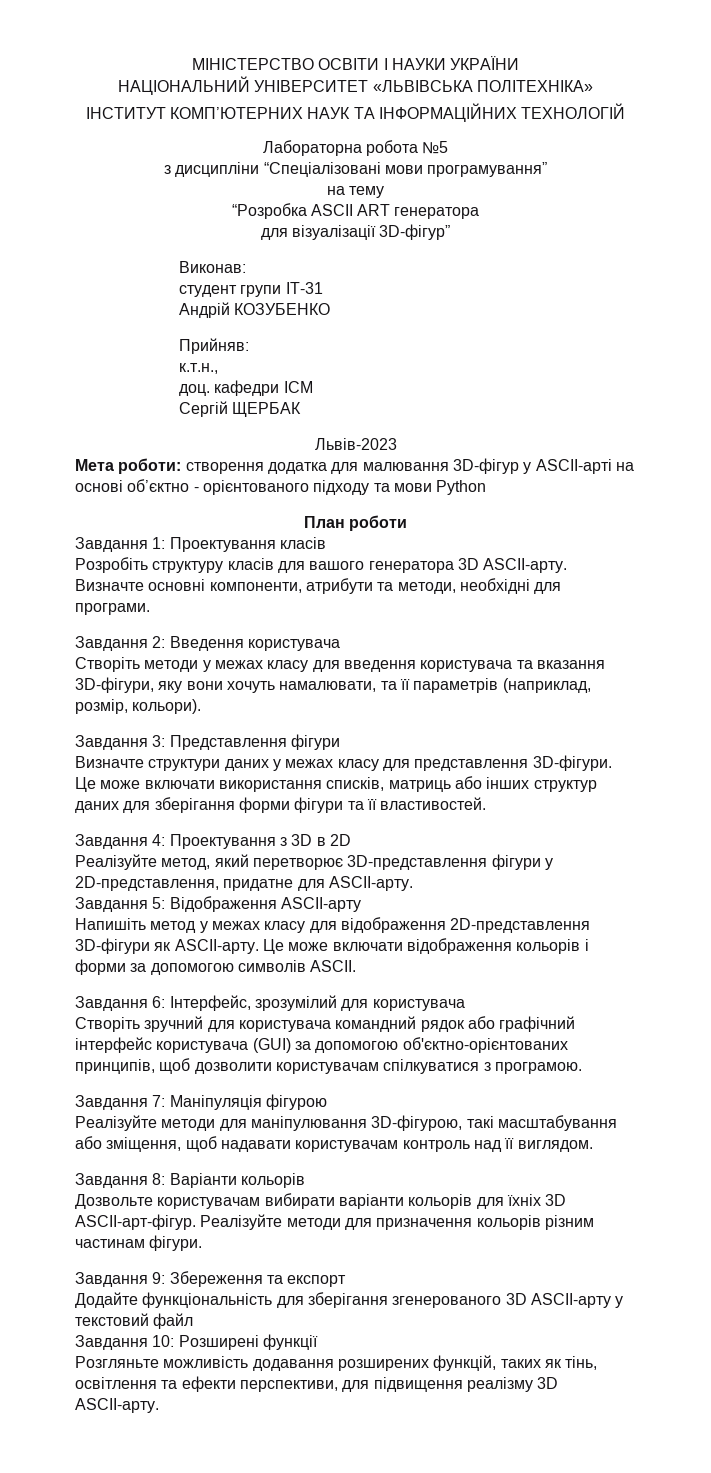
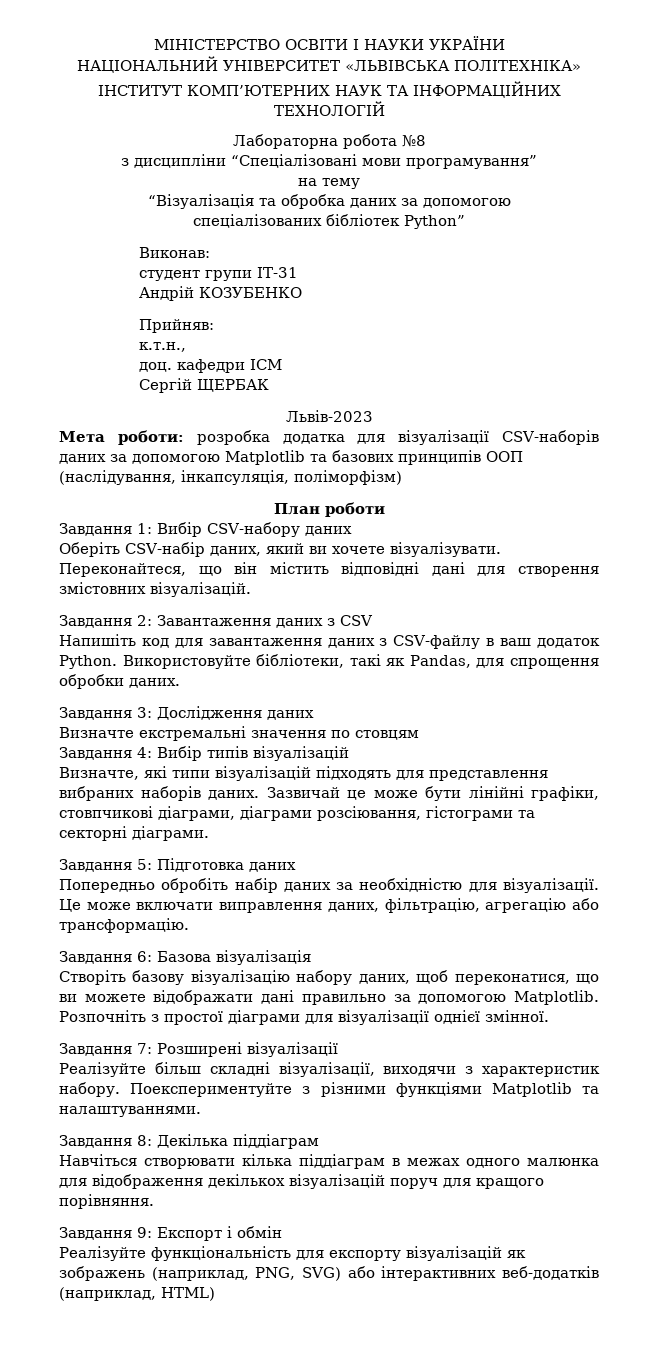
- Лабораторна робота №5
+ Лабораторна робота №8
- “Розробка ASCII ART генератора
- для візуалізації 3D-фігур”
+ “Візуалізація та обробка даних за допомогою
+ cпеціалізованих бібліотек Python”
- Мета роботи: створення додатка для малювання 3D-фігур у ASCII-арті на основі об’єктно - орієнтованого підходу та мови Python
+ Мета роботи: розробка додатка для візуалізації CSV-наборів даних за допомогою Matplotlib та базових принципів ООП (наслідування, інкапсуляція, поліморфізм)
  План роботи
- Завдання 1: Проектування класів
- Розробіть структуру класів для вашого генератора 3D ASCII-арту. Визначте основні компоненти, атрибути та методи, необхідні для програми.
- Завдання 2: Введення користувача
- Створіть методи у межах класу для введення користувача та вказання 3D-фігури, яку вони хочуть намалювати, та її параметрів (наприклад, розмір, кольори).
+ Завдання 1: Вибір CSV-набору даних
+ Оберіть CSV-набір даних, який ви хочете візуалізувати. Переконайтеся, що він містить відповідні дані для створення змістовних візуалізацій.
+ Завдання 2: Завантаження даних з CSV
+ Напишіть код для завантаження даних з CSV-файлу в ваш додаток Python. Використовуйте бібліотеки, такі як Pandas, для спрощення обробки даних.
- Завдання 3: Представлення фігури
- Визначте структури даних у межах класу для представлення 3D-фігури. Це може включати використання списків, матриць або інших структур даних для зберігання форми фігури та її властивостей.
- Завдання 4: Проектування з 3D в 2D
- Реалізуйте метод, який перетворює 3D-представлення фігури у 2D-представлення, придатне для ASCII-арту.
- Завдання 5: Відображення ASCII-арту
- Напишіть метод у межах класу для відображення 2D-представлення 3D-фігури як ASCII-арту. Це може включати відображення кольорів і форми за допомогою символів ASCII.
- Завдання 6: Інтерфейс, зрозумілий для користувача
- Створіть зручний для користувача командний рядок або графічний інтерфейс користувача (GUI) за допомогою об'єктно-орієнтованих принципів, щоб дозволити користувачам спілкуватися з програмою.
+ Завдання 3: Дослідження даних
+ Визначте екстремальні значення по стовцям
+ Завдання 4: Вибір типів візуалізацій
+ Визначте, які типи візуалізацій підходять для представлення вибраних наборів даних. Зазвичай це може бути лінійні графіки, стовпчикові діаграми, діаграми розсіювання, гістограми та секторні діаграми.
+ Завдання 5: Підготовка даних
+ Попередньо обробіть набір даних за необхідністю для візуалізації. Це може включати виправлення даних, фільтрацію, агрегацію або трансформацію.
+ Завдання 6: Базова візуалізація
+ Створіть базову візуалізацію набору даних, щоб переконатися, що ви можете відображати дані правильно за допомогою Matplotlib. Розпочніть з простої діаграми для візуалізації однієї змінної.
- Завдання 7: Маніпуляція фігурою
- Реалізуйте методи для маніпулювання 3D-фігурою, такі масштабування або зміщення, щоб надавати користувачам контроль над її виглядом.
- Завдання 8: Варіанти кольорів
- Дозвольте користувачам вибирати варіанти кольорів для їхніх 3D ASCII-арт-фігур. Реалізуйте методи для призначення кольорів різним частинам фігури.
- Завдання 9: Збереження та експорт
- Додайте функціональність для зберігання згенерованого 3D ASCII-арту у текстовий файл
- Завдання 10: Розширені функції
- Розгляньте можливість додавання розширених функцій, таких як тінь, освітлення та ефекти перспективи, для підвищення реалізму 3D ASCII-арту.
+ Завдання 7: Розширені візуалізації
+ Реалізуйте більш складні візуалізації, виходячи з характеристик набору. Поекспериментуйте з різними функціями Matplotlib та налаштуваннями.
+ Завдання 8: Декілька піддіаграм
+ Навчіться створювати кілька піддіаграм в межах одного малюнка для відображення декількох візуалізацій поруч для кращого порівняння.
+ Завдання 9: Експорт і обмін
+ Реалізуйте функціональність для експорту візуалізацій як зображень (наприклад, PNG, SVG) або інтерактивних веб-додатків (наприклад, HTML)

